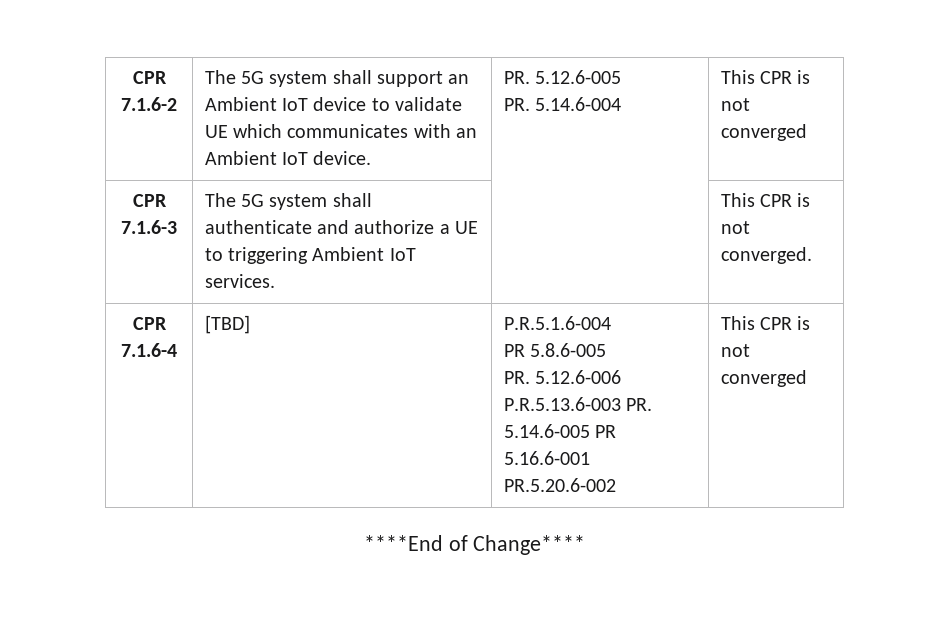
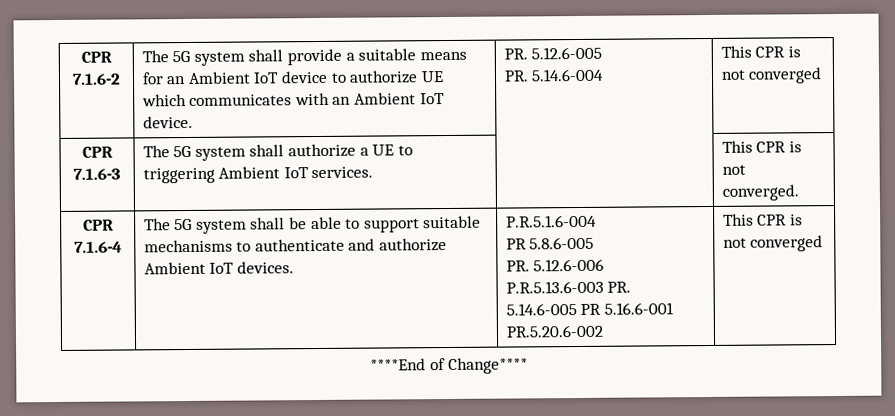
- CPR 7.1.6-2 | The 5G system shall support an Ambient IoT device to validate UE which communicates with an Ambient IoT device. | PR. 5.12.6-005
+ CPR 7.1.6-2 | The 5G system shall provide a suitable means for an Ambient IoT device to authorize UE which communicates with an Ambient IoT device. | PR. 5.12.6-005
- CPR 7.1.6-3 | The 5G system shall authenticate and authorize a UE to triggering Ambient IoT services. | | This CPR is not converged.
+ CPR 7.1.6-3 | The 5G system shall authorize a UE to triggering Ambient IoT services. | | This CPR is not converged.
- CPR 7.1.6-4 | [TBD] | P.R.5.1.6-004
+ CPR 7.1.6-4 | The 5G system shall be able to support suitable mechanisms to authenticate and authorize Ambient IoT devices. | P.R.5.1.6-004

